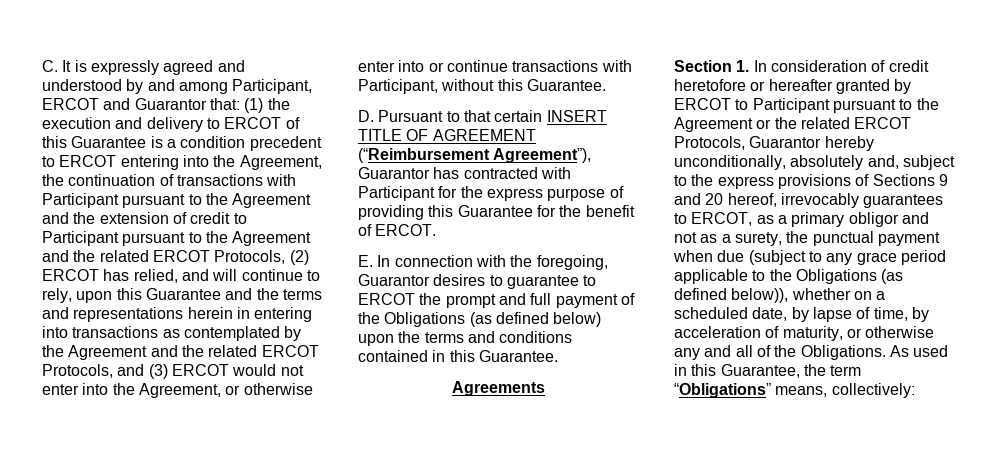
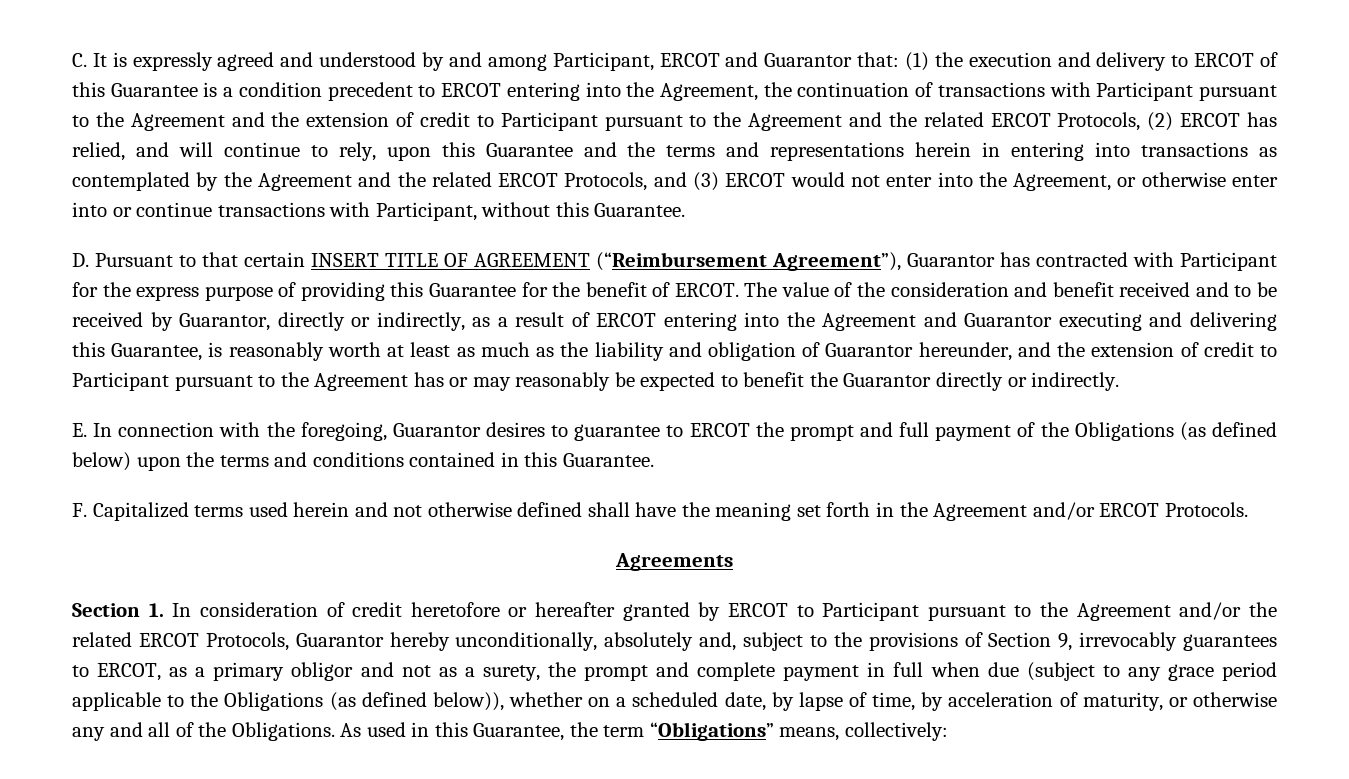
+ The value of the consideration and benefit received and to be received by Guarantor, directly or indirectly, as a result of ERCOT entering into the Agreement and Guarantor executing and delivering this Guarantee, is reasonably worth at least as much as the liability and obligation of Guarantor hereunder, and the extension of credit to Participant pursuant to the Agreement has or may reasonably be expected to benefit the Guarantor directly or indirectly.
+ F. Capitalized terms used herein and not otherwise defined shall have the meaning set forth in the Agreement and/or ERCOT Protocols.
- Section 1. In consideration of credit heretofore or hereafter granted by ERCOT to Participant pursuant to the Agreement or the related ERCOT Protocols, Guarantor hereby unconditionally, absolutely and, subject to the express provisions of Sections 9 and 20 hereof, irrevocably guarantees to ERCOT, as a primary obligor and not as a surety, the punctual payment when due (subject to any grace period applicable to the Obligations (as defined below)), whether on a scheduled date, by lapse of time, by acceleration of maturity, or otherwise any and all of the Obligations.
+ Section 1. In consideration of credit heretofore or hereafter granted by ERCOT to Participant pursuant to the Agreement and/or the related ERCOT Protocols, Guarantor hereby unconditionally, absolutely and, subject to the provisions of Section 9, irrevocably guarantees to ERCOT, as a primary obligor and not as a surety, the prompt and complete payment in full when due (subject to any grace period applicable to the Obligations (as defined below)), whether on a scheduled date, by lapse of time, by acceleration of maturity, or otherwise any and all of the Obligations.

